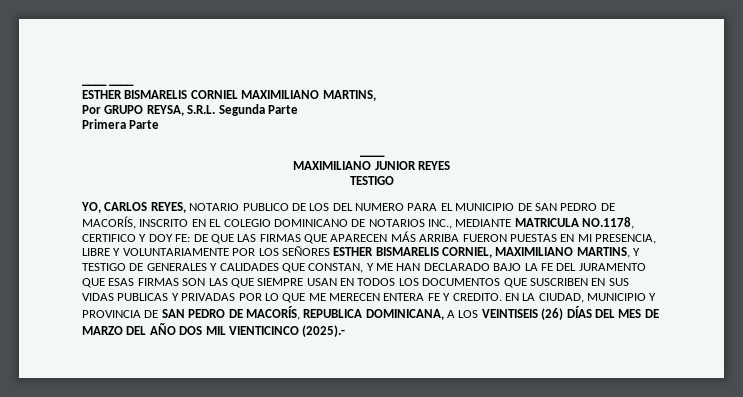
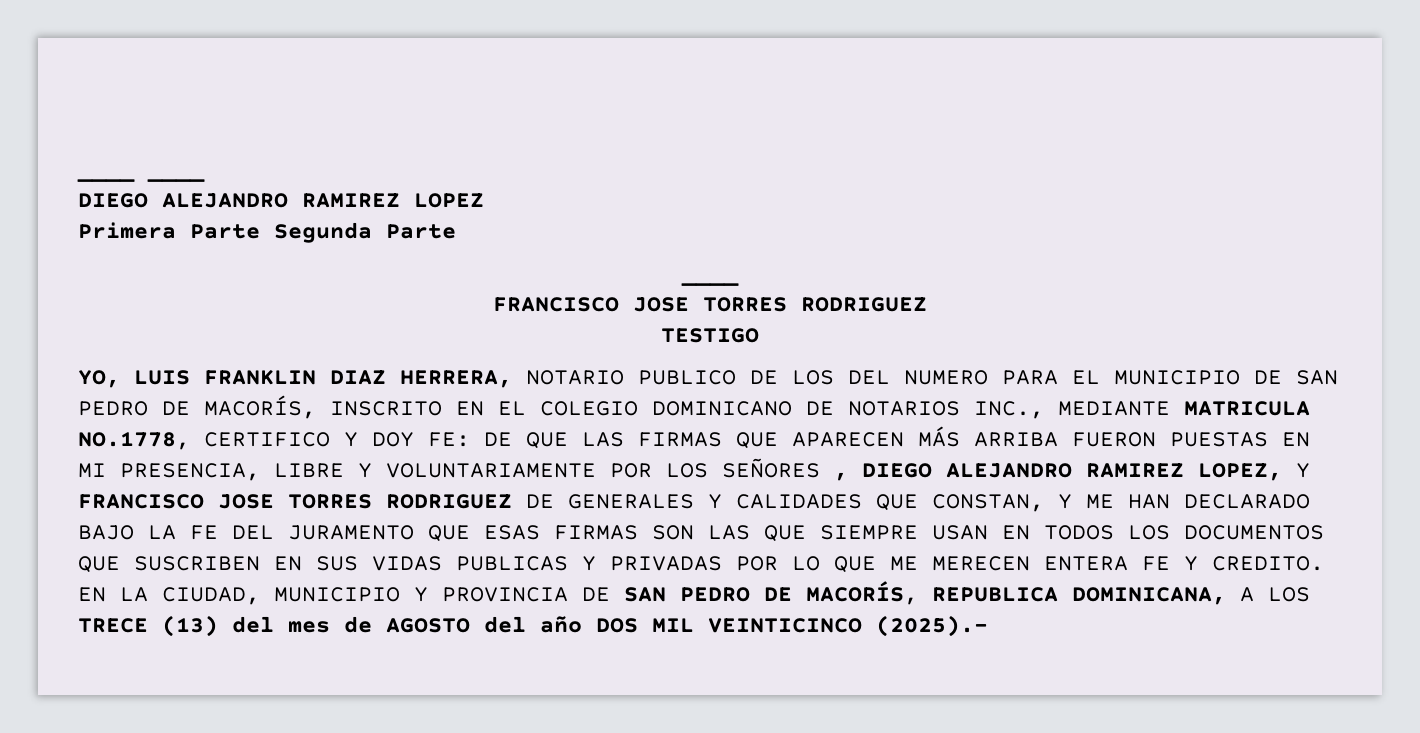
- ESTHER BISMARELIS CORNIEL MAXIMILIANO MARTINS,
- Por GRUPO REYSA, S.R.L. Segunda Parte
+ DIEGO ALEJANDRO RAMIREZ LOPEZ
- Primera Parte
+ Primera Parte Segunda Parte
  ____
- MAXIMILIANO JUNIOR REYES
+ FRANCISCO JOSE TORRES RODRIGUEZ
  TESTIGO
- YO, CARLOS REYES, NOTARIO PUBLICO DE LOS DEL NUMERO PARA EL MUNICIPIO DE SAN PEDRO DE MACORÍS, INSCRITO EN EL COLEGIO DOMINICANO DE NOTARIOS INC., MEDIANTE MATRICULA NO.1178, CERTIFICO Y DOY FE:
+ YO, LUIS FRANKLIN DIAZ HERRERA, NOTARIO PUBLICO DE LOS DEL NUMERO PARA EL MUNICIPIO DE SAN PEDRO DE MACORÍS, INSCRITO EN EL COLEGIO DOMINICANO DE NOTARIOS INC., MEDIANTE MATRICULA NO.1778, CERTIFICO Y DOY FE:
- DE QUE LAS FIRMAS QUE APARECEN MÁS ARRIBA FUERON PUESTAS EN MI PRESENCIA, LIBRE Y VOLUNTARIAMENTE POR LOS SEÑORES ESTHER BISMARELIS CORNIEL, MAXIMILIANO MARTINS, Y TESTIGO DE GENERALES Y CALIDADES QUE CONSTAN, Y ME HAN DECLARADO BAJO LA FE DEL JURAMENTO QUE ESAS FIRMAS SON LAS QUE SIEMPRE USAN EN TODOS LOS DOCUMENTOS QUE SUSCRIBEN EN SUS VIDAS PUBLICAS Y PRIVADAS POR LO QUE ME MERECEN ENTERA FE Y CREDITO.
+ DE QUE LAS FIRMAS QUE APARECEN MÁS ARRIBA FUERON PUESTAS EN MI PRESENCIA, LIBRE Y VOLUNTARIAMENTE POR LOS SEÑORES , DIEGO ALEJANDRO RAMIREZ LOPEZ, Y FRANCISCO JOSE TORRES RODRIGUEZ DE GENERALES Y CALIDADES QUE CONSTAN, Y ME HAN DECLARADO BAJO LA FE DEL JURAMENTO QUE ESAS FIRMAS SON LAS QUE SIEMPRE USAN EN TODOS LOS DOCUMENTOS QUE SUSCRIBEN EN SUS VIDAS PUBLICAS Y PRIVADAS POR LO QUE ME MERECEN ENTERA FE Y CREDITO.
- EN LA CIUDAD, MUNICIPIO Y PROVINCIA DE SAN PEDRO DE MACORÍS, REPUBLICA DOMINICANA, A LOS VEINTISEIS (26) DÍAS DEL MES DE MARZO DEL AÑO DOS MIL VIENTICINCO (2025).-
+ EN LA CIUDAD, MUNICIPIO Y PROVINCIA DE SAN PEDRO DE MACORÍS, REPUBLICA DOMINICANA, A LOS TRECE (13) del mes de AGOSTO del año DOS MIL VEINTICINCO (2025).-

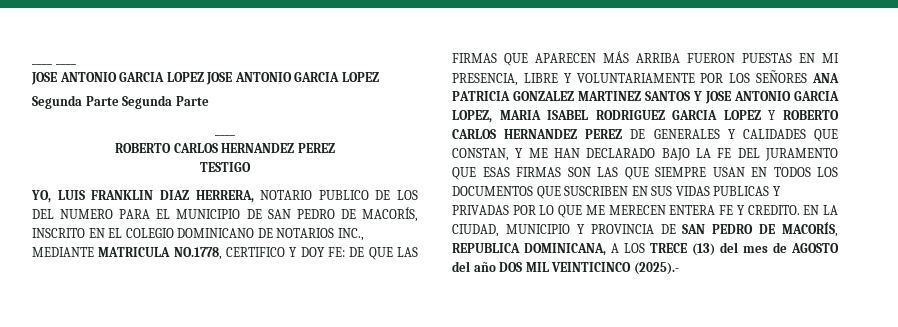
- DIEGO ALEJANDRO RAMIREZ LOPEZ
+ JOSE ANTONIO GARCIA LOPEZ JOSE ANTONIO GARCIA LOPEZ
- Primera Parte Segunda Parte
+ Segunda Parte Segunda Parte
  ____
- FRANCISCO JOSE TORRES RODRIGUEZ
+ ROBERTO CARLOS HERNANDEZ PEREZ
- DE QUE LAS FIRMAS QUE APARECEN MÁS ARRIBA FUERON PUESTAS EN MI PRESENCIA, LIBRE Y VOLUNTARIAMENTE POR LOS SEÑORES , DIEGO ALEJANDRO RAMIREZ LOPEZ, Y FRANCISCO JOSE TORRES RODRIGUEZ DE GENERALES Y CALIDADES QUE CONSTAN, Y ME HAN DECLARADO BAJO LA FE DEL JURAMENTO QUE ESAS FIRMAS SON LAS QUE SIEMPRE USAN EN TODOS LOS DOCUMENTOS QUE SUSCRIBEN EN SUS VIDAS PUBLICAS Y PRIVADAS POR LO QUE ME MERECEN ENTERA FE Y CREDITO.
+ DE QUE LAS FIRMAS QUE APARECEN MÁS ARRIBA FUERON PUESTAS EN MI PRESENCIA, LIBRE Y VOLUNTARIAMENTE POR LOS SEÑORES ANA PATRICIA GONZALEZ MARTINEZ SANTOS Y JOSE ANTONIO GARCIA LOPEZ, MARIA ISABEL RODRIGUEZ GARCIA LOPEZ Y ROBERTO CARLOS HERNANDEZ PEREZ DE GENERALES Y CALIDADES QUE CONSTAN, Y ME HAN DECLARADO BAJO LA FE DEL JURAMENTO QUE ESAS FIRMAS SON LAS QUE SIEMPRE USAN EN TODOS LOS DOCUMENTOS QUE SUSCRIBEN EN SUS VIDAS PUBLICAS Y PRIVADAS POR LO QUE ME MERECEN ENTERA FE Y CREDITO.

